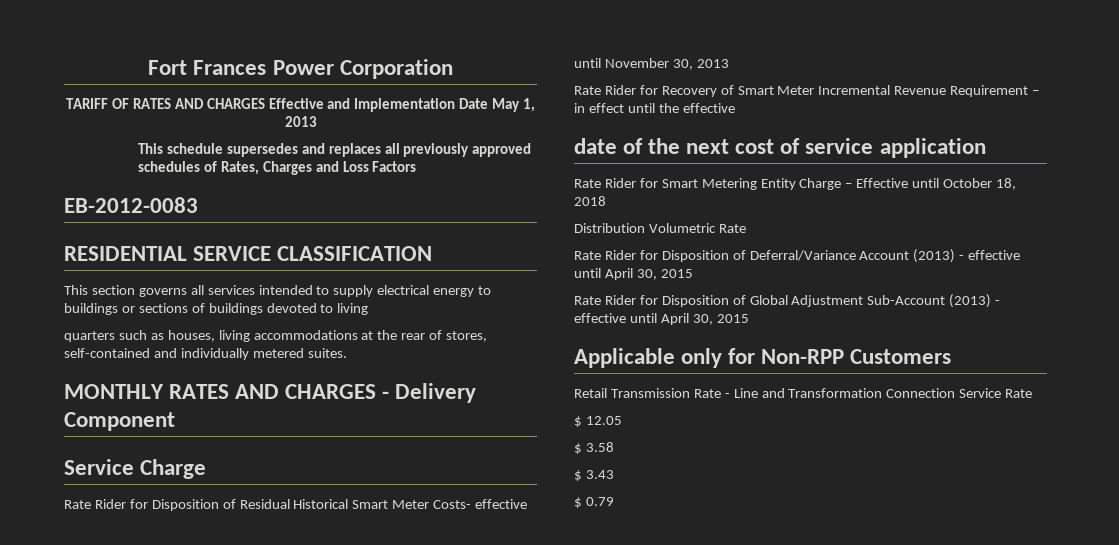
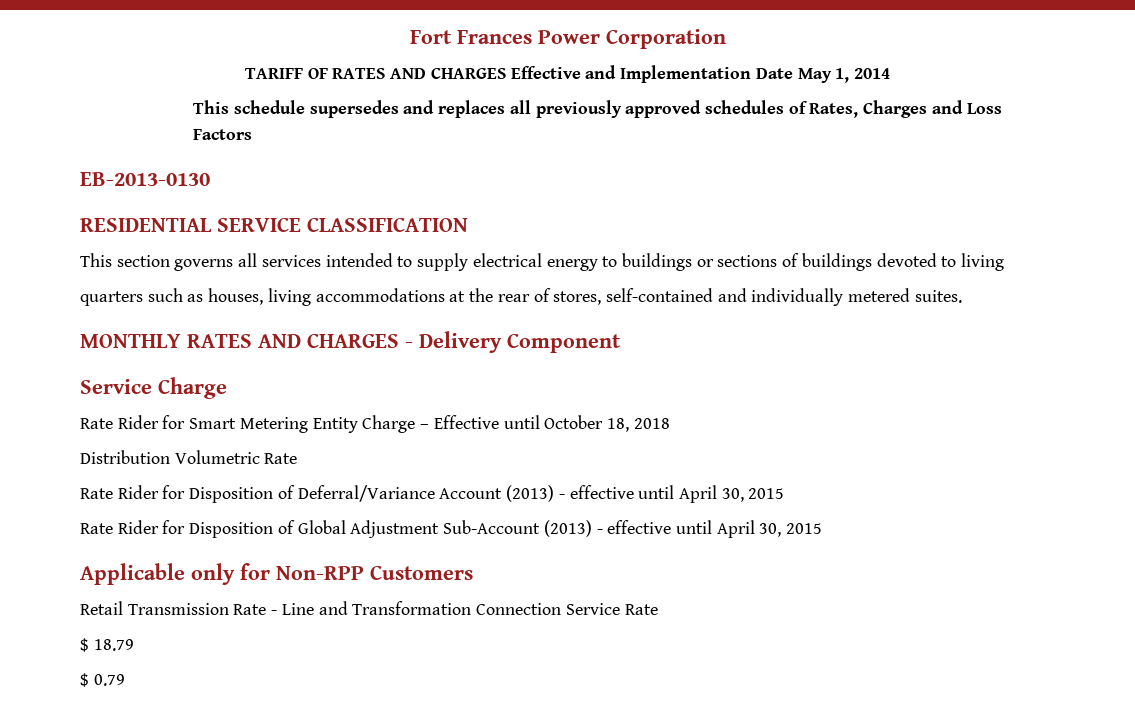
- TARIFF OF RATES AND CHARGES Effective and Implementation Date May 1, 2013
+ TARIFF OF RATES AND CHARGES Effective and Implementation Date May 1, 2014
- EB-2012-0083
+ EB-2013-0130
- Rate Rider for Disposition of Residual Historical Smart Meter Costs- effective until November 30, 2013
- Rate Rider for Recovery of Smart Meter Incremental Revenue Requirement – in effect until the effective
- date of the next cost of service application
- $ 12.05
- $ 3.58
- $ 3.43
+ $ 18.79

